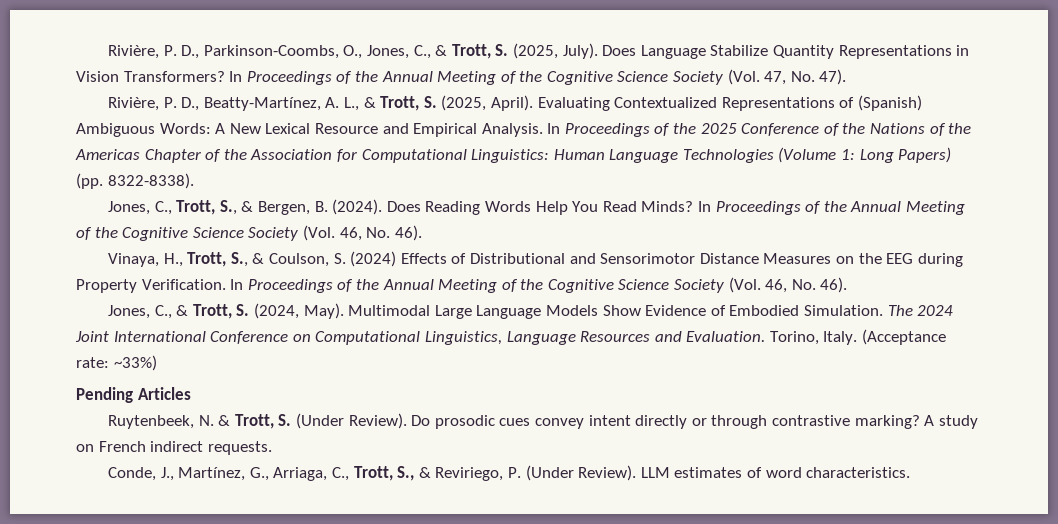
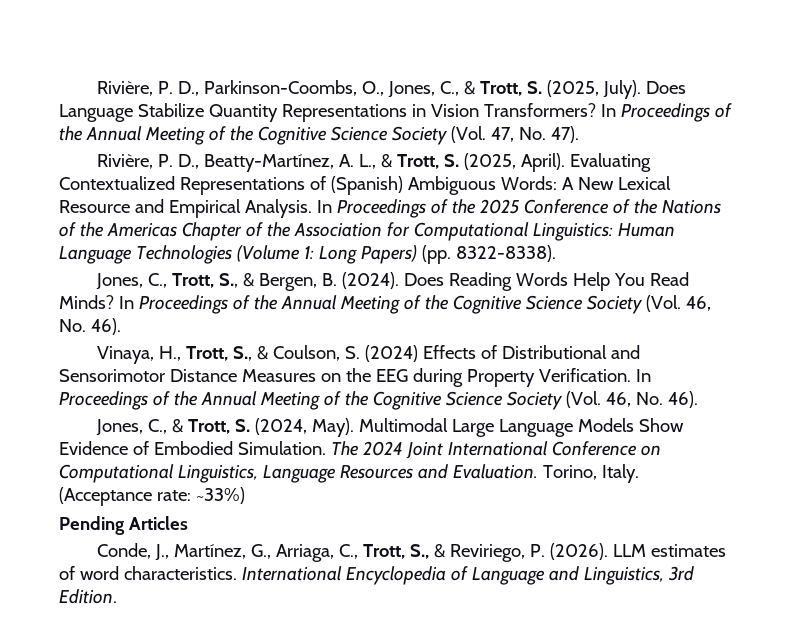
- Ruytenbeek, N. & Trott, S. (Under Review). Do prosodic cues convey intent directly or through contrastive marking? A study on French indirect requests.
- Conde, J., Martínez, G., Arriaga, C., Trott, S., & Reviriego, P. (Under Review).
+ Conde, J., Martínez, G., Arriaga, C., Trott, S., & Reviriego, P. (2026).
+ International Encyclopedia of Language and Linguistics, 3rd Edition.

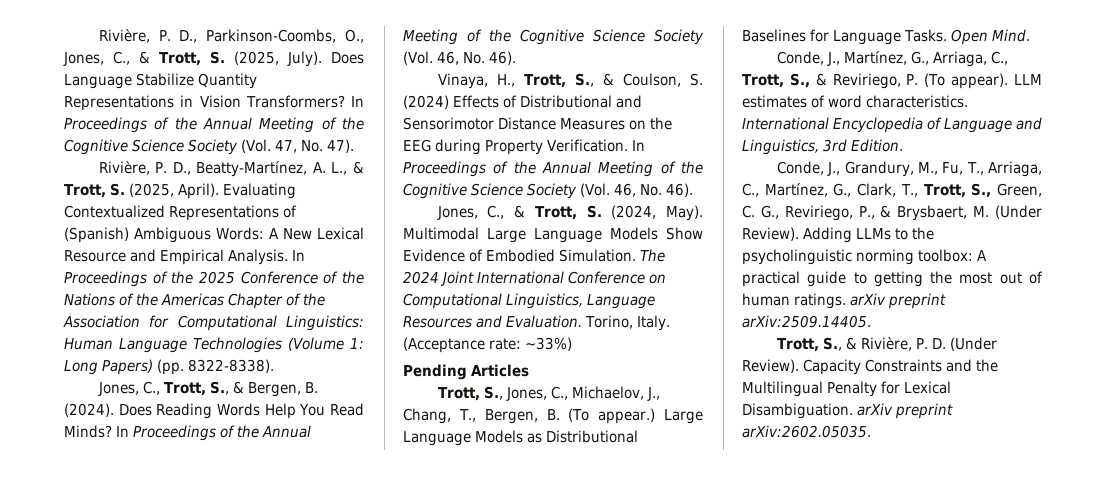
+ Trott, S., Jones, C., Michaelov, J., Chang, T., Bergen, B. (To appear.) Large Language Models as Distributional Baselines for Language Tasks. Open Mind.
- Conde, J., Martínez, G., Arriaga, C., Trott, S., & Reviriego, P. (2026).
+ Conde, J., Martínez, G., Arriaga, C., Trott, S., & Reviriego, P. (To appear).
+ Conde, J., Grandury, M., Fu, T., Arriaga, C., Martínez, G., Clark, T., Trott, S., Green, C. G., Reviriego, P., & Brysbaert, M. (Under Review). Adding LLMs to the psycholinguistic norming toolbox: A practical guide to getting the most out of human ratings. arXiv preprint arXiv:2509.14405.
+ Trott, S., & Rivière, P. D. (Under Review). Capacity Constraints and the Multilingual Penalty for Lexical Disambiguation. arXiv preprint arXiv:2602.05035.

